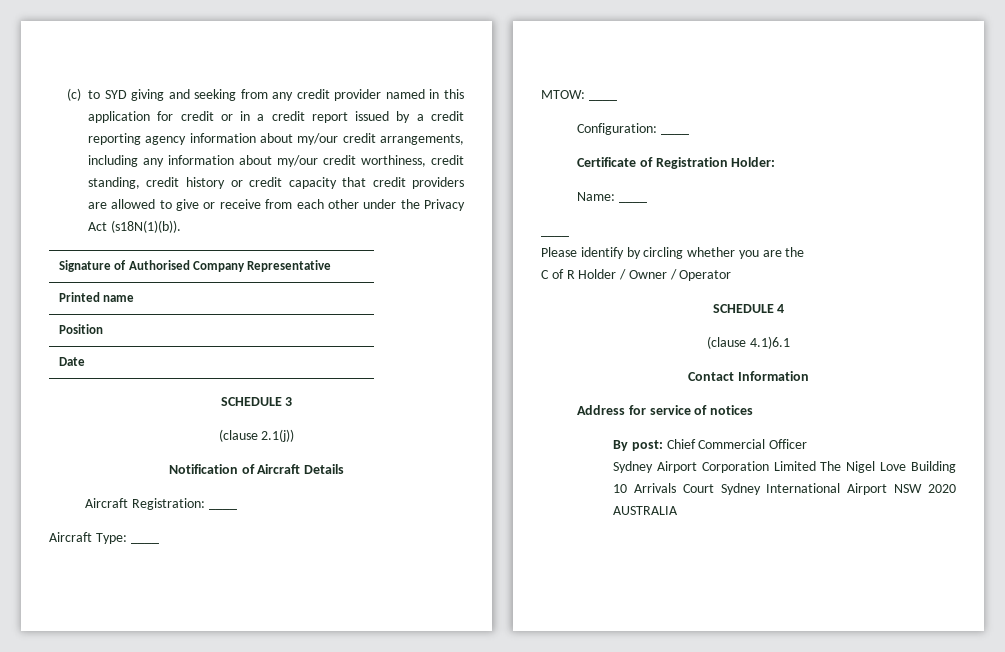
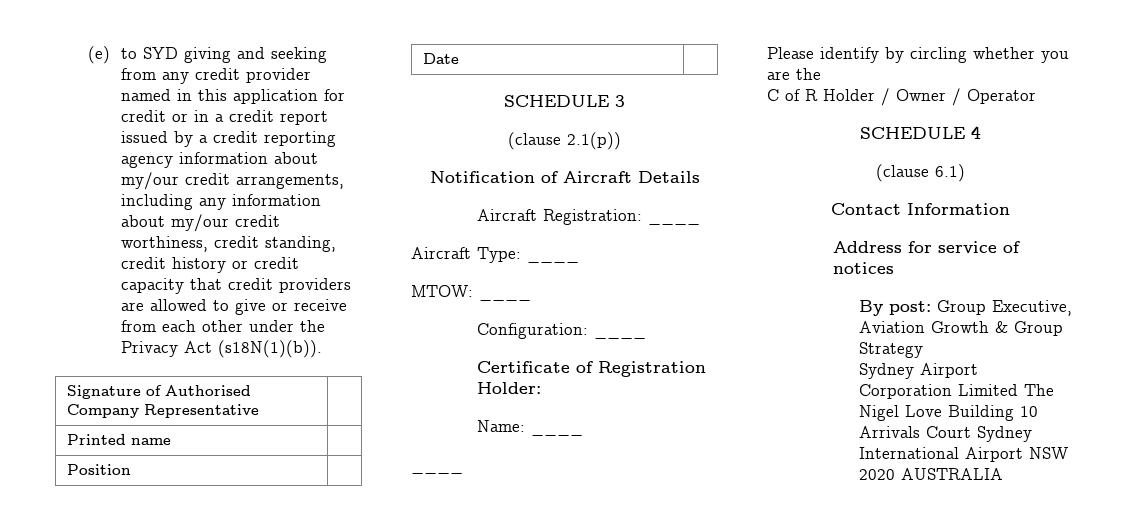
- (c) to SYD giving and seeking from any credit provider named in this application for credit or in a credit report issued by a credit reporting agency information about my/our credit arrangements, including any information about my/our credit worthiness, credit standing, credit history or credit capacity that credit providers are allowed to give or receive from each other under the Privacy Act (s18N(1)(b)).
+ (e) to SYD giving and seeking from any credit provider named in this application for credit or in a credit report issued by a credit reporting agency information about my/our credit arrangements, including any information about my/our credit worthiness, credit standing, credit history or credit capacity that credit providers are allowed to give or receive from each other under the Privacy Act (s18N(1)(b)).
- (clause 2.1(j))
+ (clause 2.1(p))
- (clause 4.1)6.1
+ (clause 6.1)
- By post: Chief Commercial Officer
+ By post: Group Executive, Aviation Growth & Group Strategy

